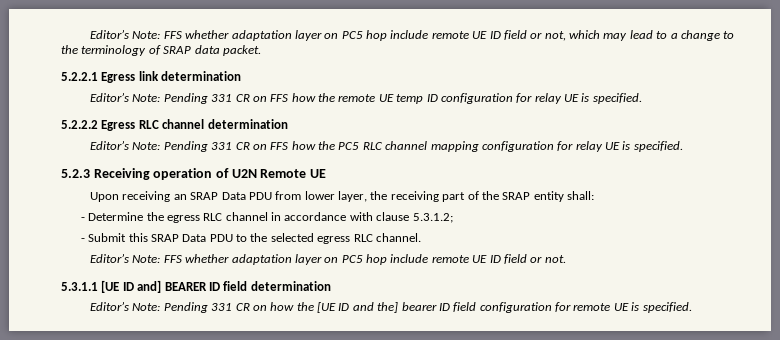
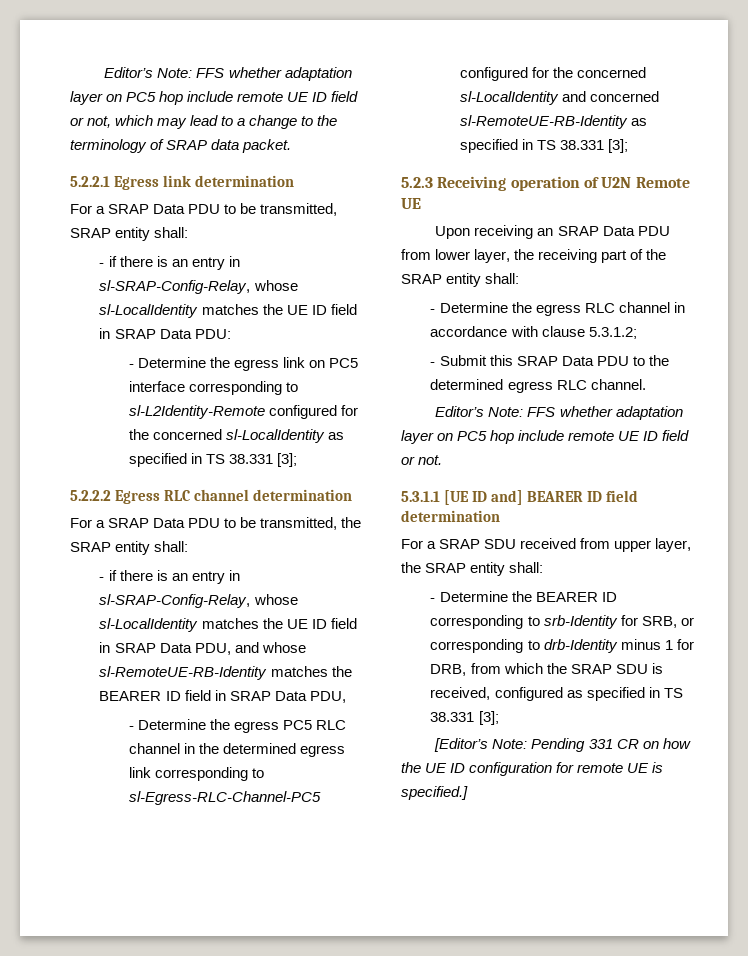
- Editor’s Note: Pending 331 CR on FFS how the remote UE temp ID configuration for relay UE is specified.
+ For a SRAP Data PDU to be transmitted, SRAP entity shall:
+ - if there is an entry in sl-SRAP-Config-Relay, whose sl-LocalIdentity matches the UE ID field in SRAP Data PDU:
+ - Determine the egress link on PC5 interface corresponding to sl-L2Identity-Remote configured for the concerned sl-LocalIdentity as specified in TS 38.331 [3];
- Editor’s Note: Pending 331 CR on FFS how the PC5 RLC channel mapping configuration for relay UE is specified.
+ For a SRAP Data PDU to be transmitted, the SRAP entity shall:
+ - if there is an entry in sl-SRAP-Config-Relay, whose sl-LocalIdentity matches the UE ID field in SRAP Data PDU, and whose sl-RemoteUE-RB-Identity matches the BEARER ID field in SRAP Data PDU,
+ - Determine the egress PC5 RLC channel in the determined egress link corresponding to sl-Egress-RLC-Channel-PC5 configured for the concerned sl-LocalIdentity and concerned sl-RemoteUE-RB-Identity as specified in TS 38.331 [3];
- - Submit this SRAP Data PDU to the selected egress RLC channel.
+ - Submit this SRAP Data PDU to the determined egress RLC channel.
- Editor’s Note: Pending 331 CR on how the [UE ID and the] bearer ID field configuration for remote UE is specified.
+ For a SRAP SDU received from upper layer, the SRAP entity shall:
+ - Determine the BEARER ID corresponding to srb-Identity for SRB, or corresponding to drb-Identity minus 1 for DRB, from which the SRAP SDU is received, configured as specified in TS 38.331 [3];
+ [Editor’s Note: Pending 331 CR on how the UE ID configuration for remote UE is specified.]

